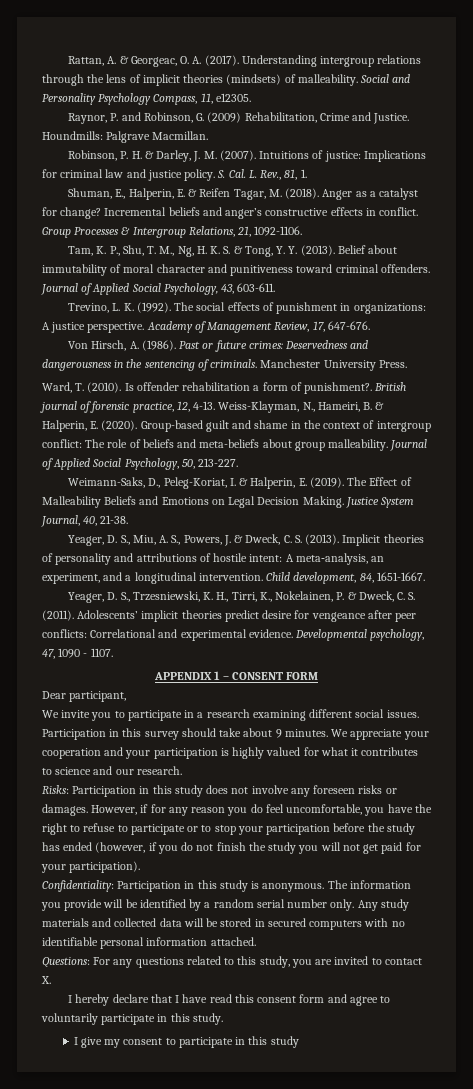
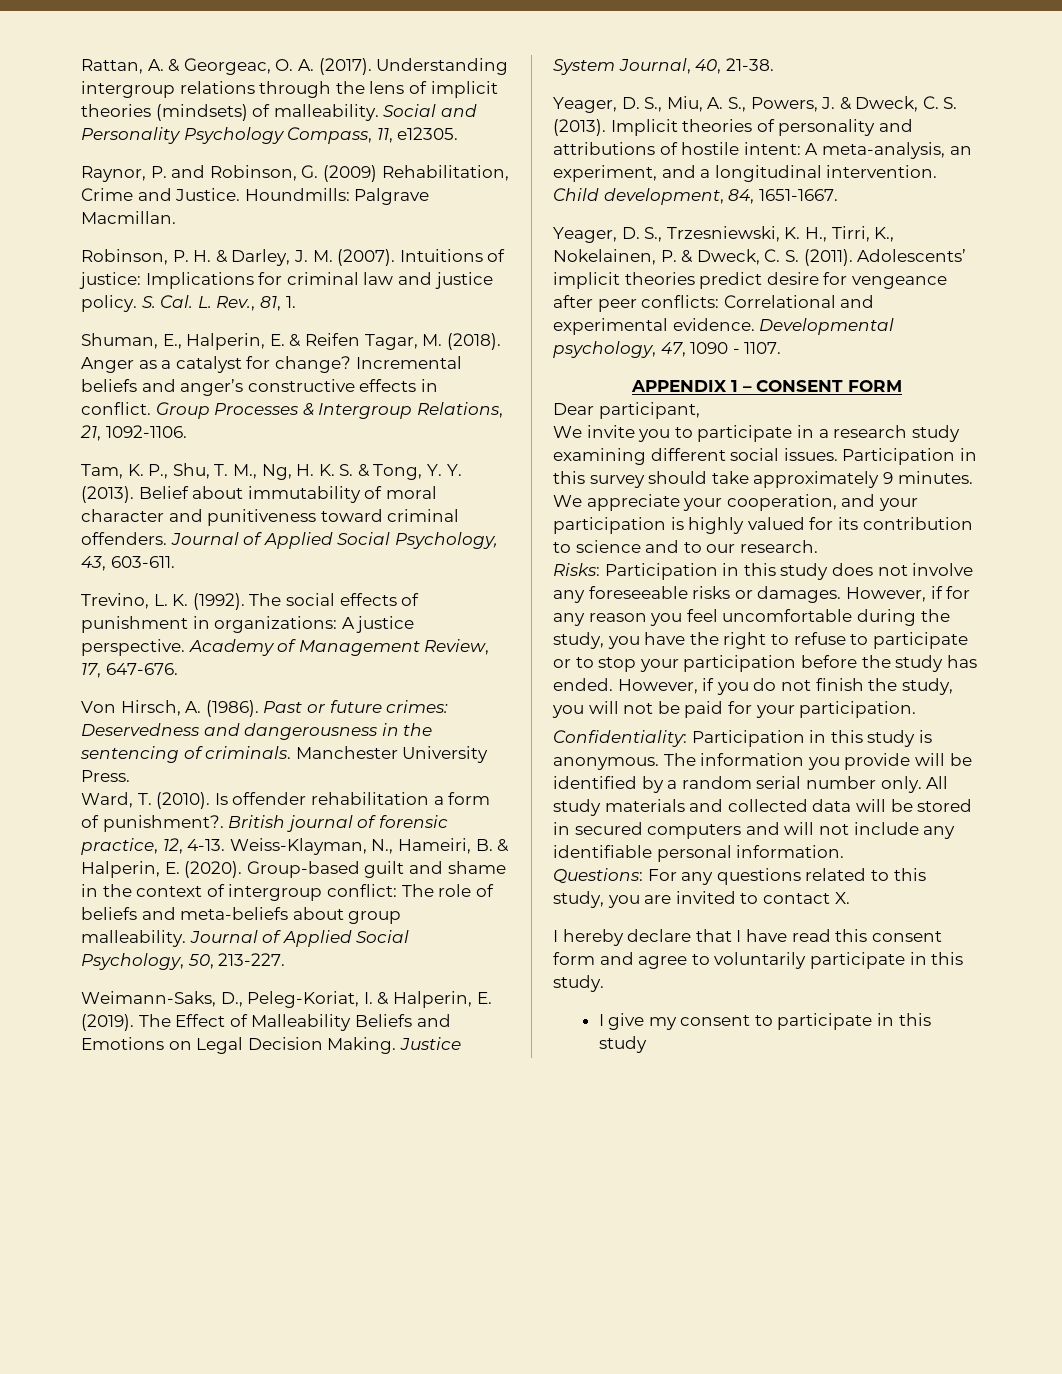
- We invite you to participate in a research examining different social issues.
+ We invite you to participate in a research study examining different social issues.
- Participation in this survey should take about 9 minutes.
+ Participation in this survey should take approximately 9 minutes.
- We appreciate your cooperation and your participation is highly valued for what it contributes to science and our research.
+ We appreciate your cooperation, and your participation is highly valued for its contribution to science and to our research.
- Risks: Participation in this study does not involve any foreseen risks or damages.
+ Risks: Participation in this study does not involve any foreseeable risks or damages.
- However, if for any reason you do feel uncomfortable, you have the right to refuse to participate or to stop your participation before the study has ended (however, if you do not finish the study you will not get paid for your participation).
+ However, if for any reason you feel uncomfortable during the study, you have the right to refuse to participate or to stop your participation before the study has ended. However, if you do not finish the study, you will not be paid for your participation.
- Any study materials and collected data will be stored in secured computers with no identifiable personal information attached.
+ All study materials and collected data will be stored in secured computers and will not include any identifiable personal information.

